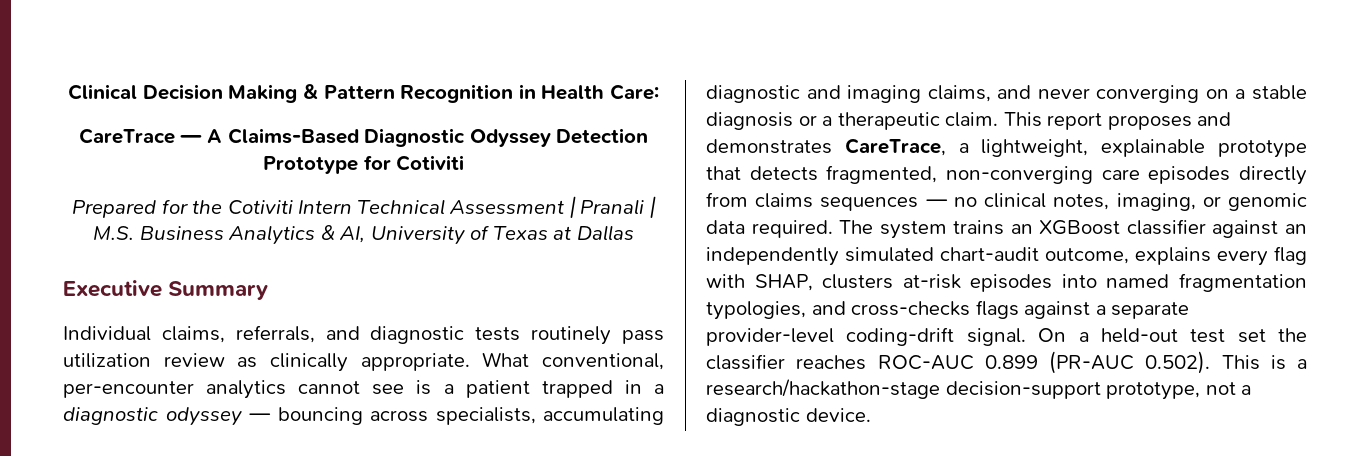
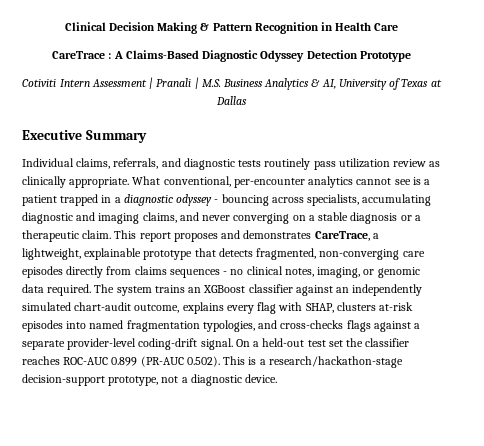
- Clinical Decision Making & Pattern Recognition in Health Care:
+ Clinical Decision Making & Pattern Recognition in Health Care
- CareTrace — A Claims-Based Diagnostic Odyssey Detection Prototype for Cotiviti
- Prepared for the Cotiviti Intern Technical Assessment | Pranali | M.S. Business Analytics & AI, University of Texas at Dallas
+ CareTrace : A Claims-Based Diagnostic Odyssey Detection Prototype
+ Cotiviti Intern Assessment | Pranali | M.S. Business Analytics & AI, University of Texas at Dallas
- What conventional, per-encounter analytics cannot see is a patient trapped in a diagnostic odyssey — bouncing across specialists, accumulating diagnostic and imaging claims, and never converging on a stable diagnosis or a therapeutic claim.
+ What conventional, per-encounter analytics cannot see is a patient trapped in a diagnostic odyssey - bouncing across specialists, accumulating diagnostic and imaging claims, and never converging on a stable diagnosis or a therapeutic claim.
- This report proposes and demonstrates CareTrace, a lightweight, explainable prototype that detects fragmented, non-converging care episodes directly from claims sequences — no clinical notes, imaging, or genomic data required.
+ This report proposes and demonstrates CareTrace, a lightweight, explainable prototype that detects fragmented, non-converging care episodes directly from claims sequences - no clinical notes, imaging, or genomic data required.

